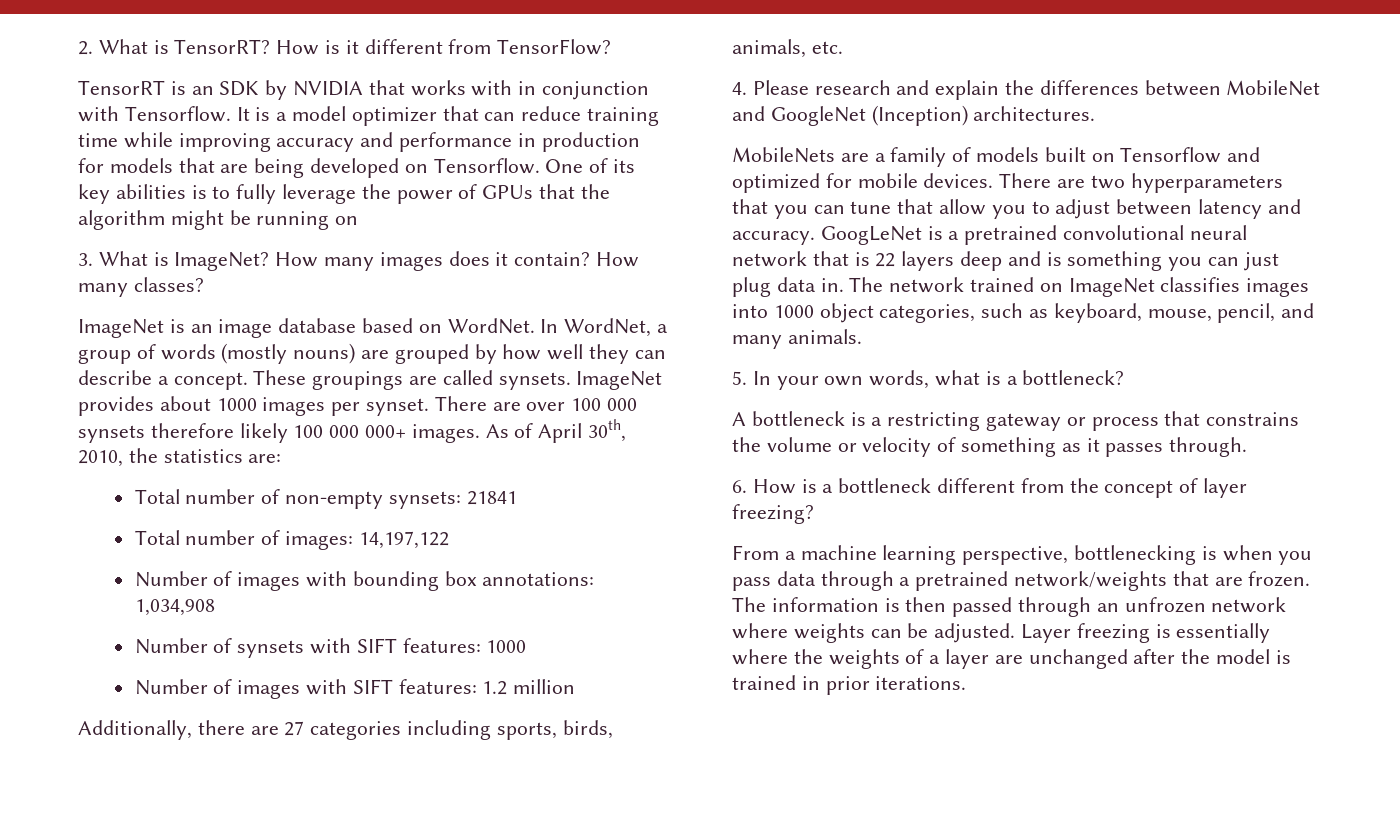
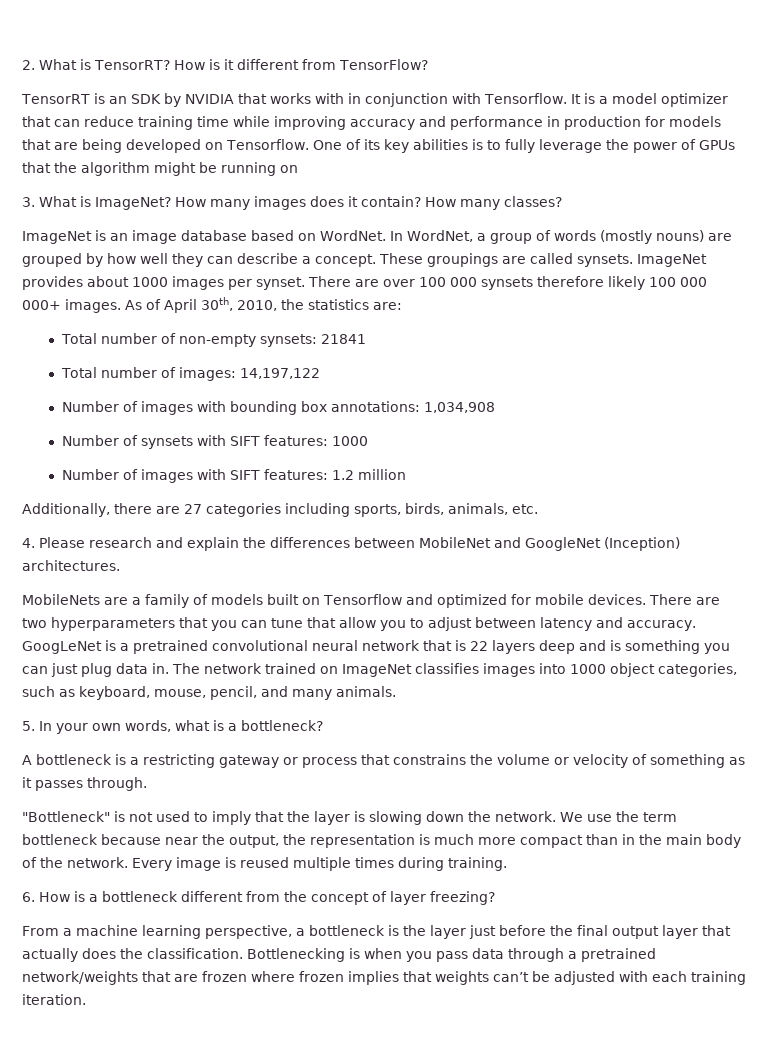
+ "Bottleneck" is not used to imply that the layer is slowing down the network. We use the term bottleneck because near the output, the representation is much more compact than in the main body of the network. Every image is reused multiple times during training.
- From a machine learning perspective, bottlenecking is when you pass data through a pretrained network/weights that are frozen. The information is then passed through an unfrozen network where weights can be adjusted. Layer freezing is essentially where the weights of a layer are unchanged after the model is trained in prior iterations.
+ From a machine learning perspective, a bottleneck is the layer just before the final output layer that actually does the classification. Bottlenecking is when you pass data through a pretrained network/weights that are frozen where frozen implies that weights can’t be adjusted with each training iteration.

